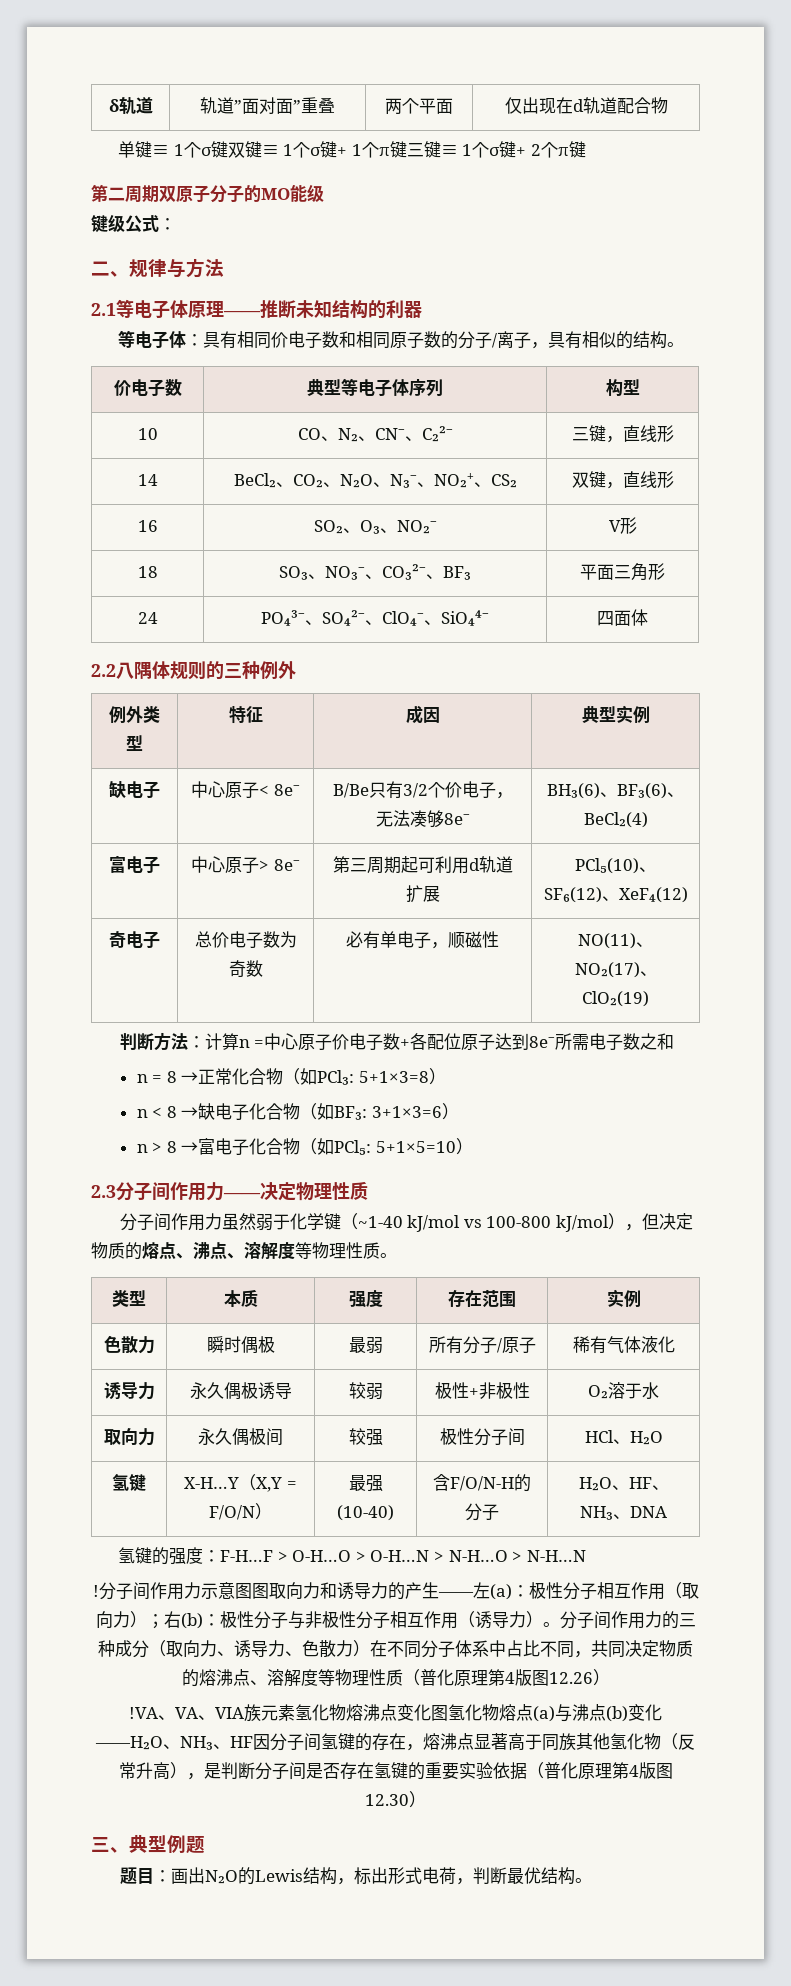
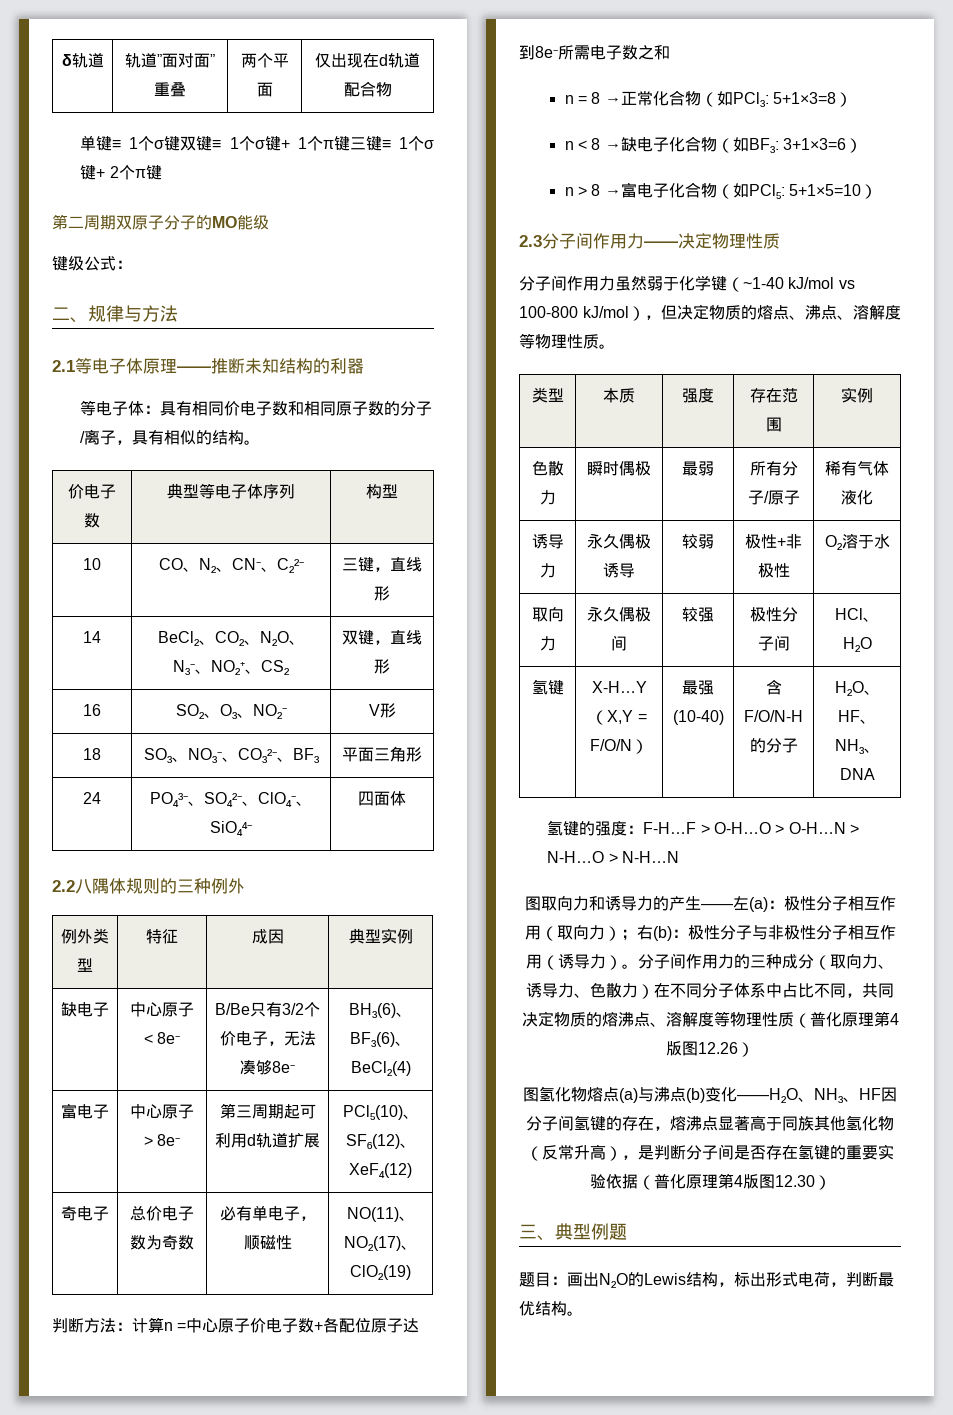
- !分子间作用力示意图图取向力和诱导力的产生——左(a)：极性分子相互作用（取向力）；右(b)：极性分子与非极性分子相互作用（诱导力）。
+ 图取向力和诱导力的产生——左(a)：极性分子相互作用（取向力）；右(b)：极性分子与非极性分子相互作用（诱导力）。
- !VA、VA、VIA族元素氢化物熔沸点变化图氢化物熔点(a)与沸点(b)变化——H₂O、NH₃、HF因分子间氢键的存在，熔沸点显著高于同族其他氢化物（反常升高），是判断分子间是否存在氢键的重要实验依据（普化原理第4版图12.30）
+ 图氢化物熔点(a)与沸点(b)变化——H₂O、NH₃、HF因分子间氢键的存在，熔沸点显著高于同族其他氢化物（反常升高），是判断分子间是否存在氢键的重要实验依据（普化原理第4版图12.30）

